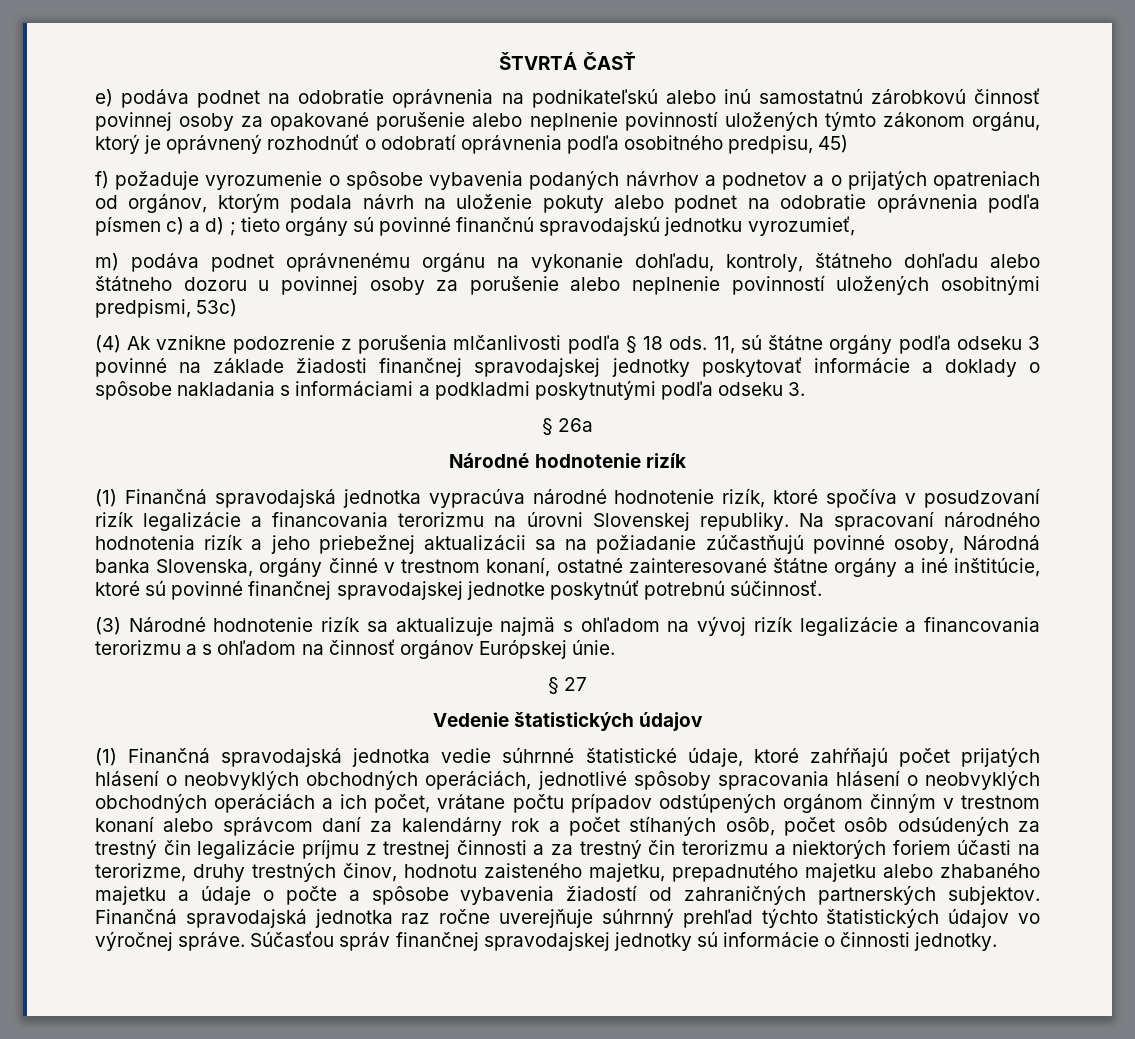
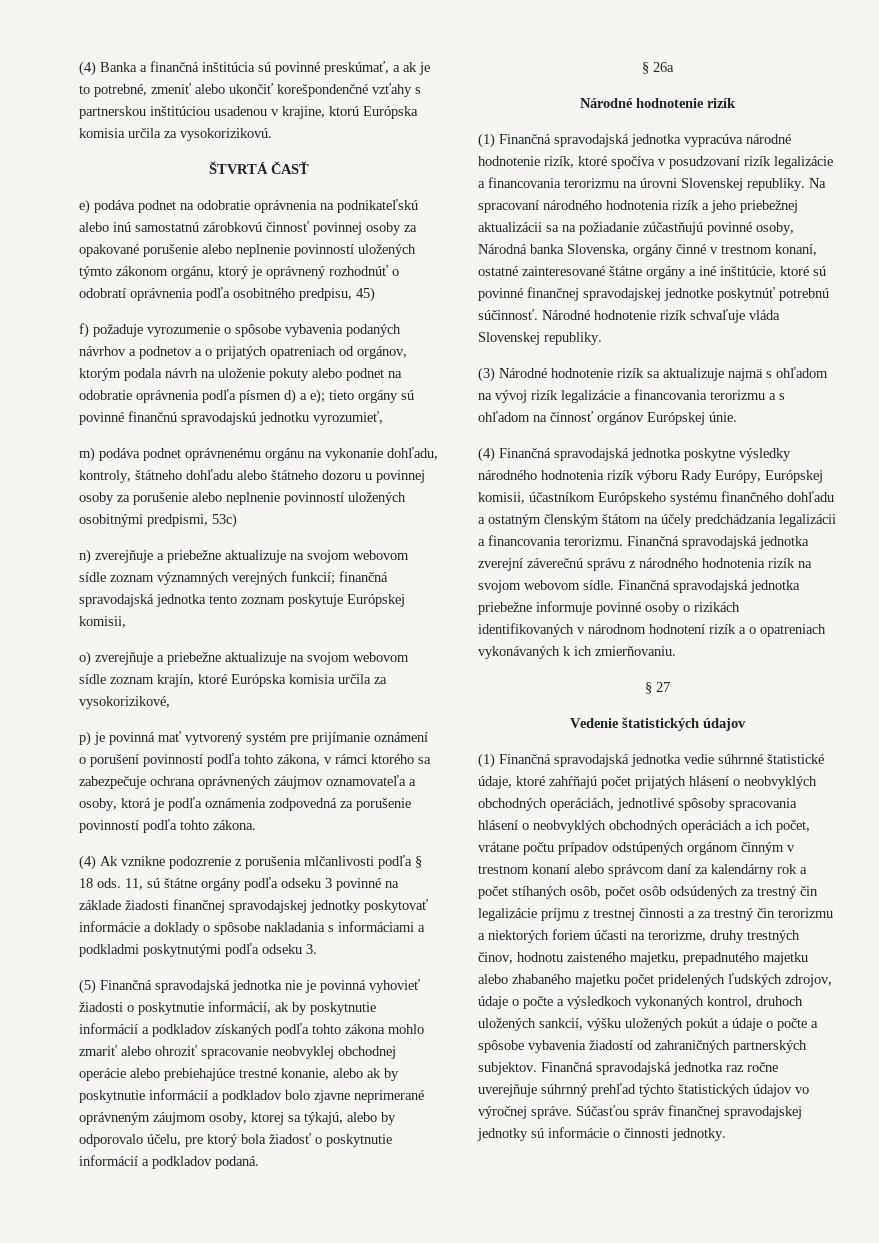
+ (4) Banka a finančná inštitúcia sú povinné preskúmať, a ak je to potrebné, zmeniť alebo ukončiť korešpondenčné vzťahy s partnerskou inštitúciou usadenou v krajine, ktorú Európska komisia určila za vysokorizikovú.
- f) požaduje vyrozumenie o spôsobe vybavenia podaných návrhov a podnetov a o prijatých opatreniach od orgánov, ktorým podala návrh na uloženie pokuty alebo podnet na odobratie oprávnenia podľa písmen c) a d) ; tieto orgány sú povinné finančnú spravodajskú jednotku vyrozumieť,
+ f) požaduje vyrozumenie o spôsobe vybavenia podaných návrhov a podnetov a o prijatých opatreniach od orgánov, ktorým podala návrh na uloženie pokuty alebo podnet na odobratie oprávnenia podľa písmen d) a e); tieto orgány sú povinné finančnú spravodajskú jednotku vyrozumieť,
+ n) zverejňuje a priebežne aktualizuje na svojom webovom sídle zoznam významných verejných funkcií; finančná spravodajská jednotka tento zoznam poskytuje Európskej komisii,
+ o) zverejňuje a priebežne aktualizuje na svojom webovom sídle zoznam krajín, ktoré Európska komisia určila za vysokorizikové,
+ p) je povinná mať vytvorený systém pre prijímanie oznámení o porušení povinností podľa tohto zákona, v rámci ktorého sa zabezpečuje ochrana oprávnených záujmov oznamovateľa a osoby, ktorá je podľa oznámenia zodpovedná za porušenie povinností podľa tohto zákona.
+ (5) Finančná spravodajská jednotka nie je povinná vyhovieť žiadosti o poskytnutie informácií, ak by poskytnutie informácií a podkladov získaných podľa tohto zákona mohlo zmariť alebo ohroziť spracovanie neobvyklej obchodnej operácie alebo prebiehajúce trestné konanie, alebo ak by poskytnutie informácií a podkladov bolo zjavne neprimerané oprávneným záujmom osoby, ktorej sa týkajú, alebo by odporovalo účelu, pre ktorý bola žiadosť o poskytnutie informácií a podkladov podaná.
+ Národné hodnotenie rizík schvaľuje vláda Slovenskej republiky.
+ (4) Finančná spravodajská jednotka poskytne výsledky národného hodnotenia rizík výboru Rady Európy, Európskej komisii, účastníkom Európskeho systému finančného dohľadu a ostatným členským štátom na účely predchádzania legalizácii a financovania terorizmu. Finančná spravodajská jednotka zverejní záverečnú správu z národného hodnotenia rizík na svojom webovom sídle. Finančná spravodajská jednotka priebežne informuje povinné osoby o rizikách identifikovaných v národnom hodnotení rizík a o opatreniach vykonávaných k ich zmierňovaniu.
- (1) Finančná spravodajská jednotka vedie súhrnné štatistické údaje, ktoré zahŕňajú počet prijatých hlásení o neobvyklých obchodných operáciách, jednotlivé spôsoby spracovania hlásení o neobvyklých obchodných operáciách a ich počet, vrátane počtu prípadov odstúpených orgánom činným v trestnom konaní alebo správcom daní za kalendárny rok a počet stíhaných osôb, počet osôb odsúdených za trestný čin legalizácie príjmu z trestnej činnosti a za trestný čin terorizmu a niektorých foriem účasti na terorizme, druhy trestných činov, hodnotu zaisteného majetku, prepadnutého majetku alebo zhabaného majetku a údaje o počte a spôsobe vybavenia žiadostí od zahraničných partnerských subjektov.
+ (1) Finančná spravodajská jednotka vedie súhrnné štatistické údaje, ktoré zahŕňajú počet prijatých hlásení o neobvyklých obchodných operáciách, jednotlivé spôsoby spracovania hlásení o neobvyklých obchodných operáciách a ich počet, vrátane počtu prípadov odstúpených orgánom činným v trestnom konaní alebo správcom daní za kalendárny rok a počet stíhaných osôb, počet osôb odsúdených za trestný čin legalizácie príjmu z trestnej činnosti a za trestný čin terorizmu a niektorých foriem účasti na terorizme, druhy trestných činov, hodnotu zaisteného majetku, prepadnutého majetku alebo zhabaného majetku počet pridelených ľudských zdrojov, údaje o počte a výsledkoch vykonaných kontrol, druhoch uložených sankcií, výšku uložených pokút a údaje o počte a spôsobe vybavenia žiadostí od zahraničných partnerských subjektov.

